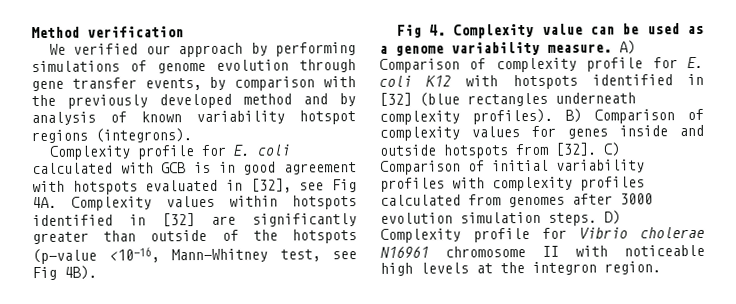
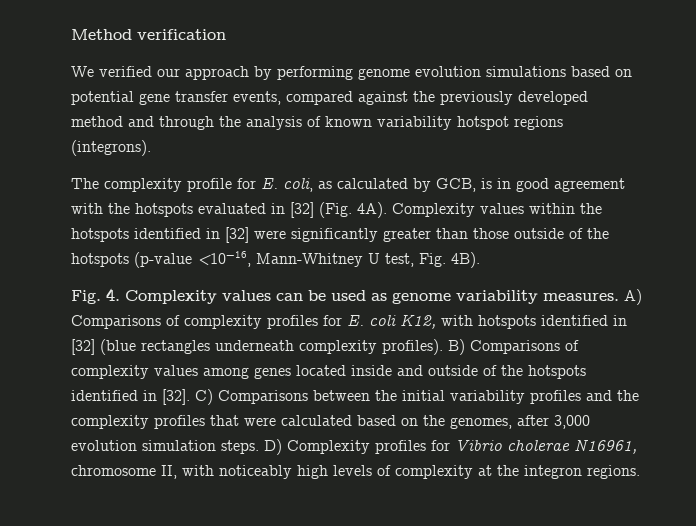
- We verified our approach by performing simulations of genome evolution through gene transfer events, by comparison with the previously developed method and by analysis of known variability hotspot regions (integrons).
+ We verified our approach by performing genome evolution simulations based on potential gene transfer events, compared against the previously developed method and through the analysis of known variability hotspot regions (integrons).
- Complexity profile for E. coli calculated with GCB is in good agreement with hotspots evaluated in [32], see Fig 4A.
+ The complexity profile for E. coli, as calculated by GCB, is in good agreement with the hotspots evaluated in [32] (Fig. 4A).
- Complexity values within hotspots identified in [32] are significantly greater than outside of the hotspots (p-value <10−16, Mann-Whitney test, see Fig 4B).
+ Complexity values within the hotspots identified in [32] were significantly greater than those outside of the hotspots (p-value <10−16, Mann-Whitney U test, Fig. 4B).
- Fig 4. Complexity value can be used as a genome variability measure. A) Comparison of complexity profile for E. coli K12 with hotspots identified in [32] (blue rectangles underneath complexity profiles).
+ Fig. 4. Complexity values can be used as genome variability measures. A) Comparisons of complexity profiles for E. coli K12, with hotspots identified in [32] (blue rectangles underneath complexity profiles).
- B) Comparison of complexity values for genes inside and outside hotspots from [32]. C) Comparison of initial variability profiles with complexity profiles calculated from genomes after 3000 evolution simulation steps.
+ B) Comparisons of complexity values among genes located inside and outside of the hotspots identified in [32]. C) Comparisons between the initial variability profiles and the complexity profiles that were calculated based on the genomes, after 3,000 evolution simulation steps.
- D) Complexity profile for Vibrio cholerae N16961 chromosome II with noticeable high levels at the integron region.
+ D) Complexity profiles for Vibrio cholerae N16961, chromosome II, with noticeably high levels of complexity at the integron regions.

